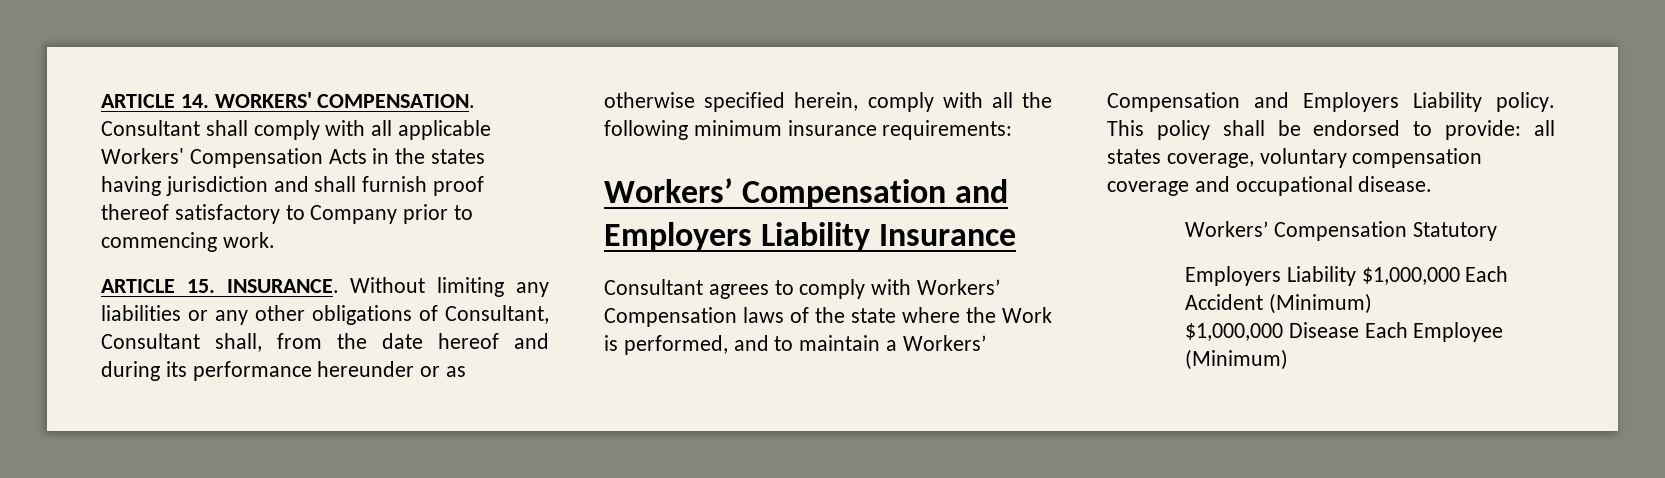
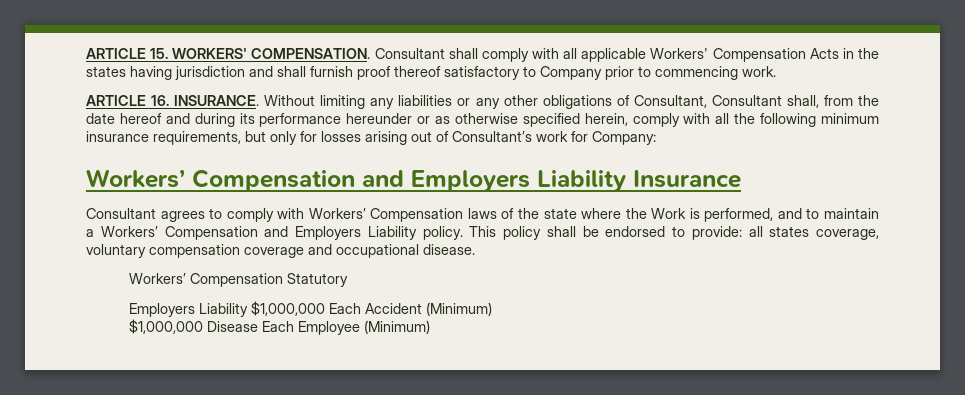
- ARTICLE 14. WORKERS' COMPENSATION.
+ ARTICLE 15. WORKERS' COMPENSATION.
- ARTICLE 15. INSURANCE.
+ ARTICLE 16. INSURANCE.
- Without limiting any liabilities or any other obligations of Consultant, Consultant shall, from the date hereof and during its performance hereunder or as otherwise specified herein, comply with all the following minimum insurance requirements:
+ Without limiting any liabilities or any other obligations of Consultant, Consultant shall, from the date hereof and during its performance hereunder or as otherwise specified herein, comply with all the following minimum insurance requirements, but only for losses arising out of Consultant’s work for Company:

